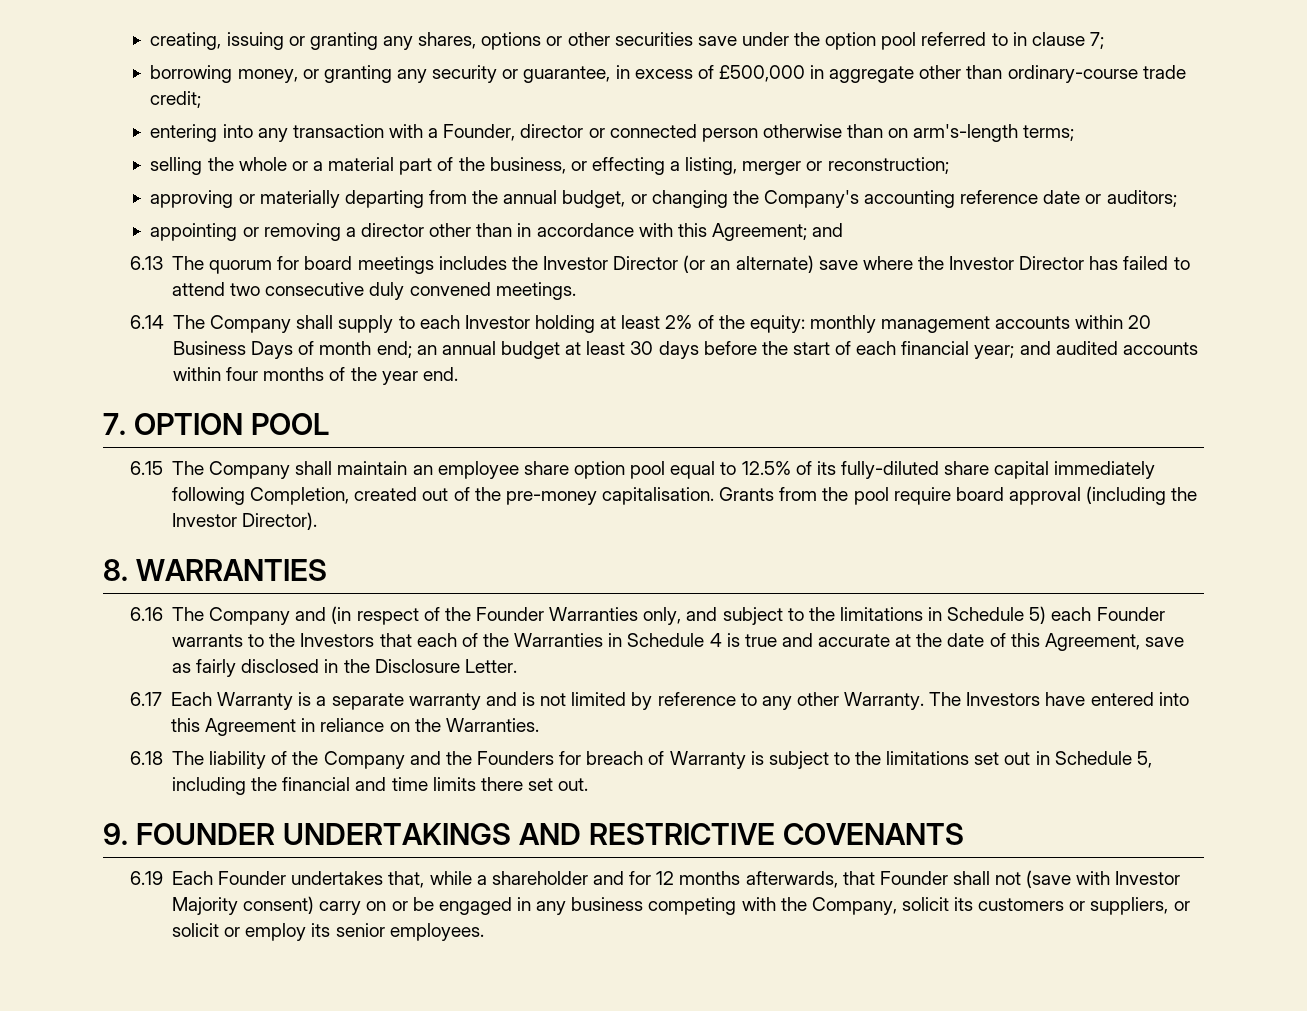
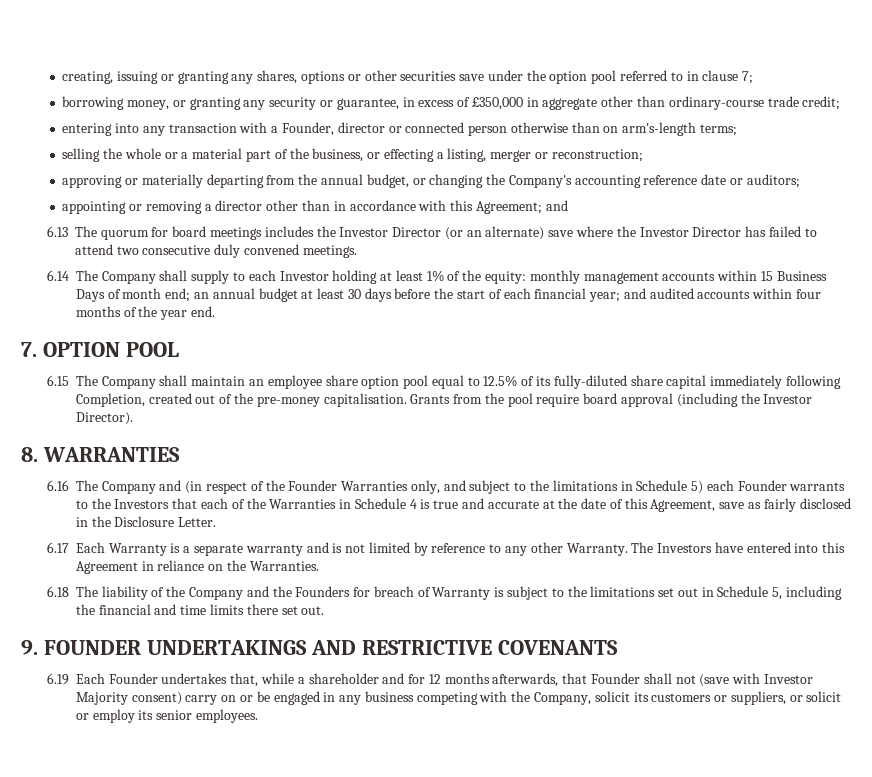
- borrowing money, or granting any security or guarantee, in excess of £500,000 in aggregate other than ordinary-course trade credit;
+ borrowing money, or granting any security or guarantee, in excess of £350,000 in aggregate other than ordinary-course trade credit;
- 6.14 The Company shall supply to each Investor holding at least 2% of the equity: monthly management accounts within 20 Business Days of month end; an annual budget at least 30 days before the start of each financial year; and audited accounts within four months of the year end.
+ 6.14 The Company shall supply to each Investor holding at least 1% of the equity: monthly management accounts within 15 Business Days of month end; an annual budget at least 30 days before the start of each financial year; and audited accounts within four months of the year end.

